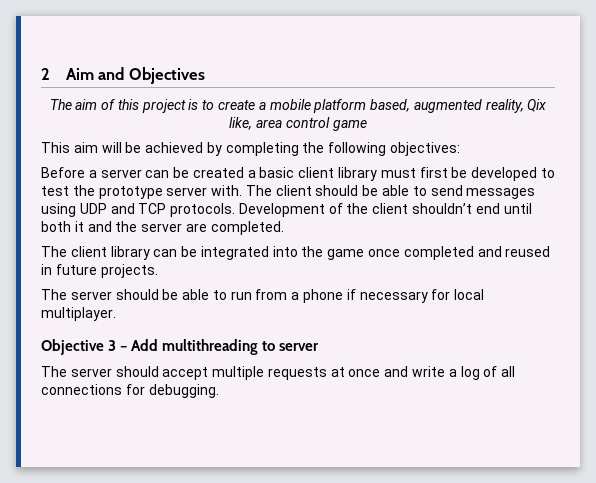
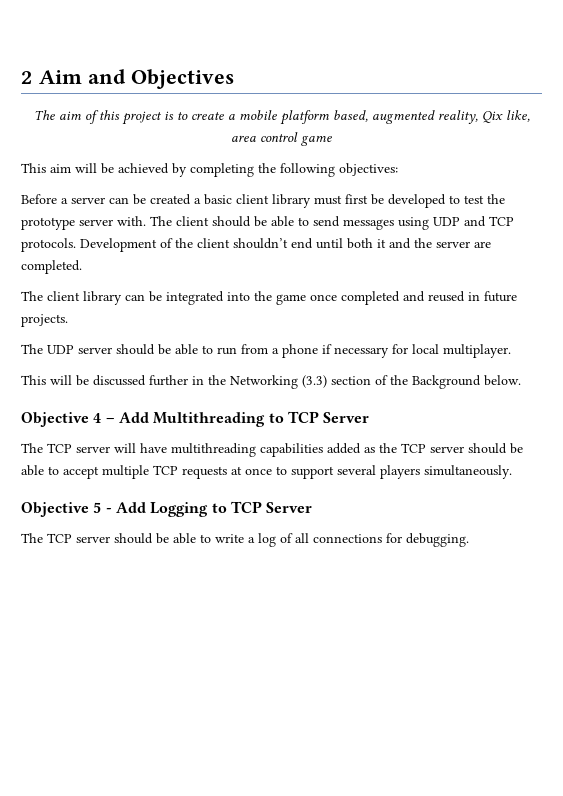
- The server should be able to run from a phone if necessary for local multiplayer.
+ The UDP server should be able to run from a phone if necessary for local multiplayer.
- Objective 3 – Add multithreading to server
- The server should accept multiple requests at once and write a log of all connections for debugging.
+ This will be discussed further in the Networking (3.3) section of the Background below.
+ Objective 4 – Add Multithreading to TCP Server
+ The TCP server will have multithreading capabilities added as the TCP server should be able to accept multiple TCP requests at once to support several players simultaneously.
+ Objective 5 - Add Logging to TCP Server
+ The TCP server should be able to write a log of all connections for debugging.

